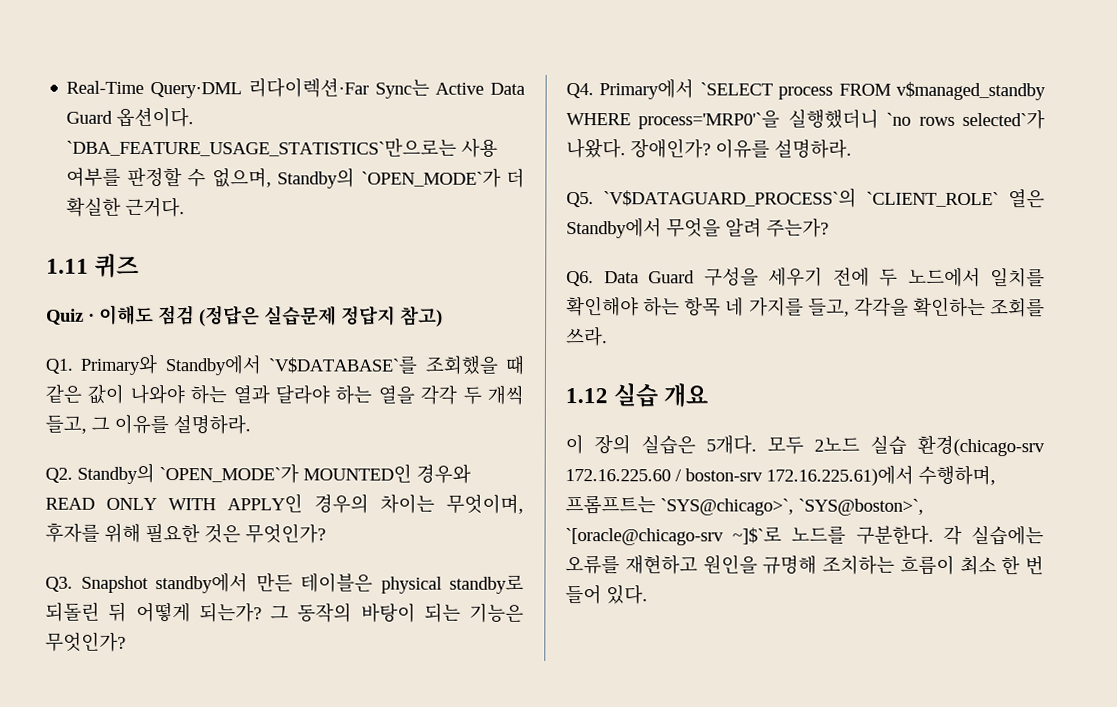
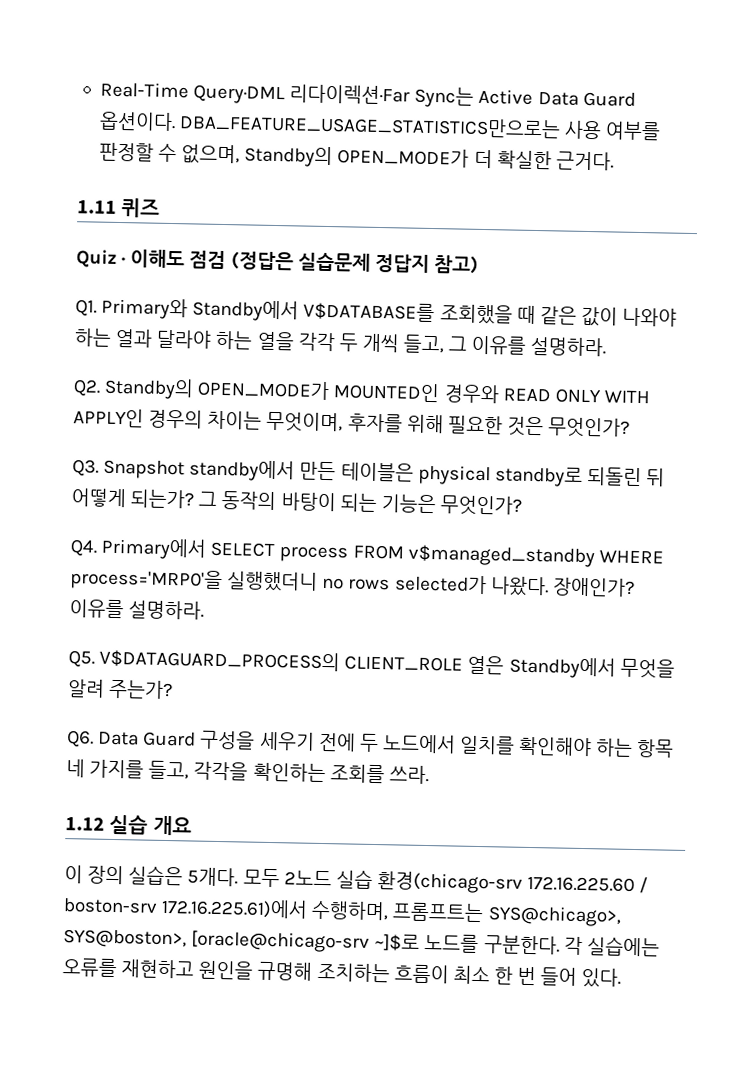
- `DBA_FEATURE_USAGE_STATISTICS`만으로는 사용 여부를 판정할 수 없으며, Standby의 `OPEN_MODE`가 더 확실한 근거다.
+ DBA_FEATURE_USAGE_STATISTICS만으로는 사용 여부를 판정할 수 없으며, Standby의 OPEN_MODE가 더 확실한 근거다.
- Q1. Primary와 Standby에서 `V$DATABASE`를 조회했을 때 같은 값이 나와야 하는 열과 달라야 하는 열을 각각 두 개씩 들고, 그 이유를 설명하라.
+ Q1. Primary와 Standby에서 V$DATABASE를 조회했을 때 같은 값이 나와야 하는 열과 달라야 하는 열을 각각 두 개씩 들고, 그 이유를 설명하라.
- Q2. Standby의 `OPEN_MODE`가 MOUNTED인 경우와 READ ONLY WITH APPLY인 경우의 차이는 무엇이며, 후자를 위해 필요한 것은 무엇인가?
+ Q2. Standby의 OPEN_MODE가 MOUNTED인 경우와 READ ONLY WITH APPLY인 경우의 차이는 무엇이며, 후자를 위해 필요한 것은 무엇인가?
- Q4. Primary에서 `SELECT process FROM v$managed_standby WHERE process='MRP0'`을 실행했더니 `no rows selected`가 나왔다.
+ Q4. Primary에서 SELECT process FROM v$managed_standby WHERE process='MRP0'을 실행했더니 no rows selected가 나왔다.
- Q5. `V$DATAGUARD_PROCESS`의 `CLIENT_ROLE` 열은 Standby에서 무엇을 알려 주는가?
+ Q5. V$DATAGUARD_PROCESS의 CLIENT_ROLE 열은 Standby에서 무엇을 알려 주는가?
- 모두 2노드 실습 환경(chicago-srv 172.16.225.60 / boston-srv 172.16.225.61)에서 수행하며, 프롬프트는 `SYS@chicago>`, `SYS@boston>`, `[oracle@chicago-srv ~]$`로 노드를 구분한다.
+ 모두 2노드 실습 환경(chicago-srv 172.16.225.60 / boston-srv 172.16.225.61)에서 수행하며, 프롬프트는 SYS@chicago>, SYS@boston>, [oracle@chicago-srv ~]$로 노드를 구분한다.

